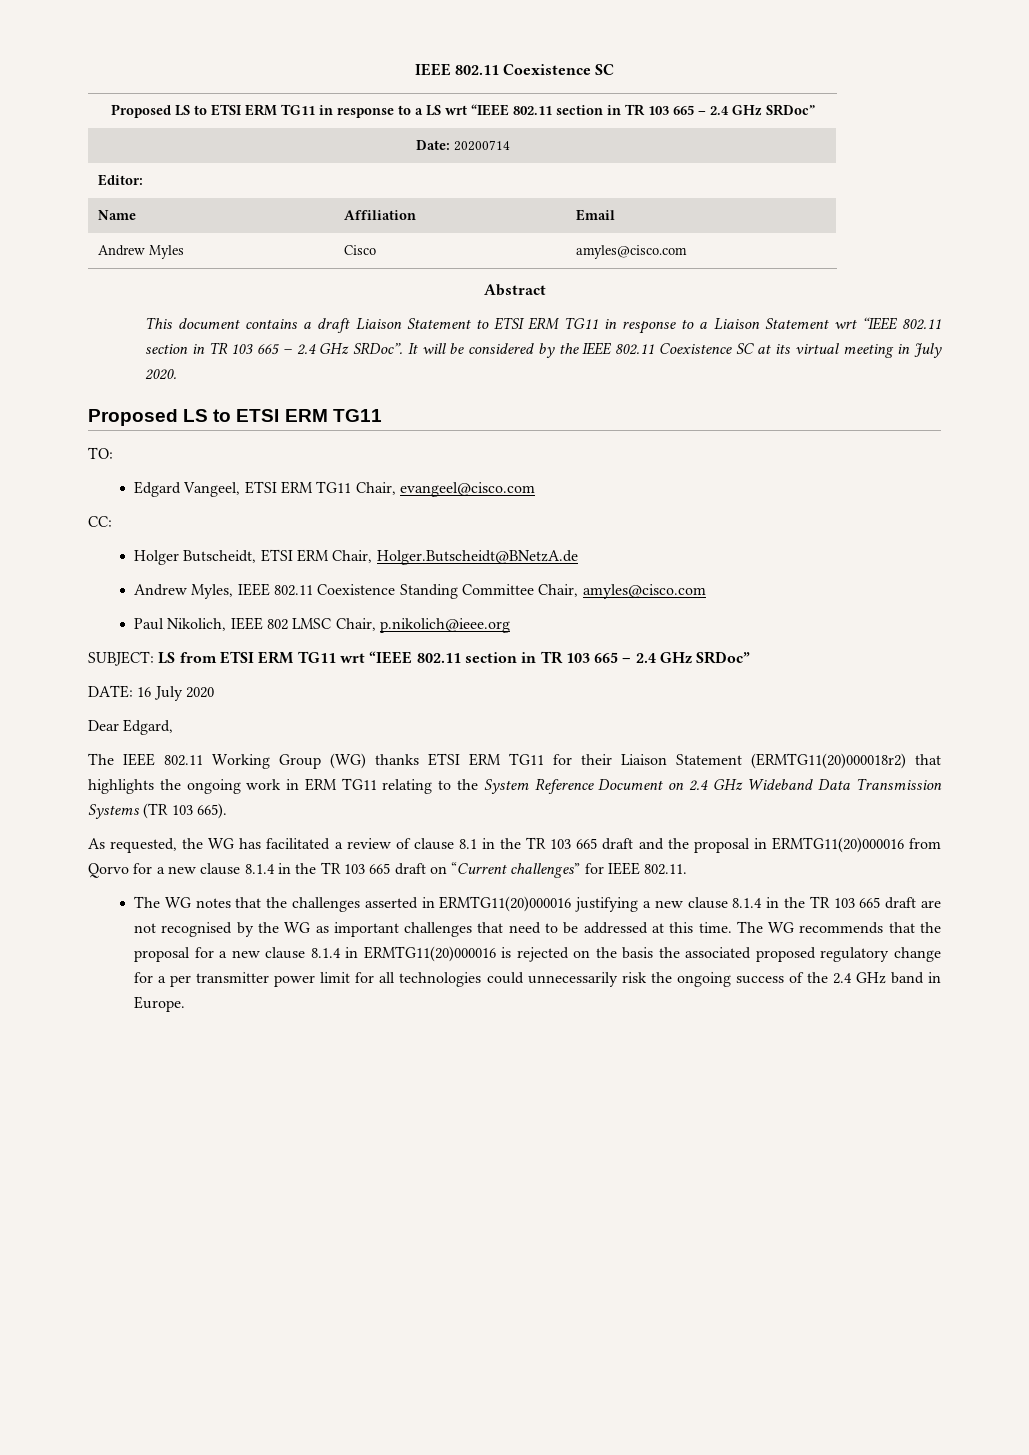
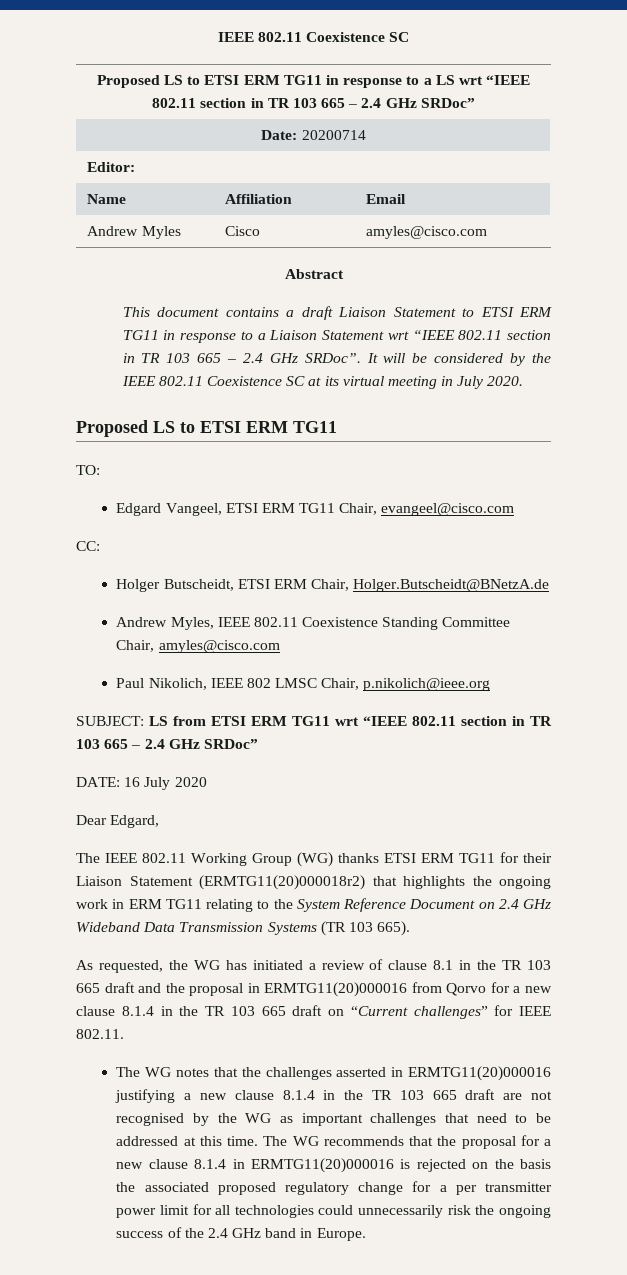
- As requested, the WG has facilitated a review of clause 8.1 in the TR 103 665 draft and the proposal in ERMTG11(20)000016 from Qorvo for a new clause 8.1.4 in the TR 103 665 draft on “Current challenges” for IEEE 802.11.
+ As requested, the WG has initiated a review of clause 8.1 in the TR 103 665 draft and the proposal in ERMTG11(20)000016 from Qorvo for a new clause 8.1.4 in the TR 103 665 draft on “Current challenges” for IEEE 802.11.

